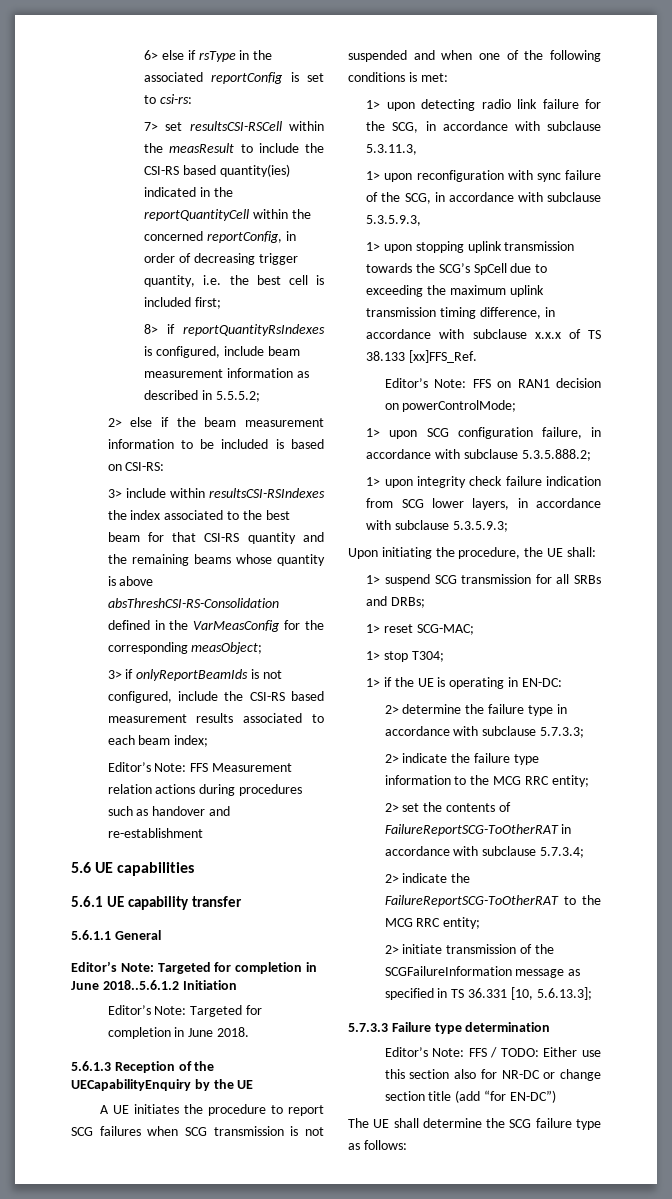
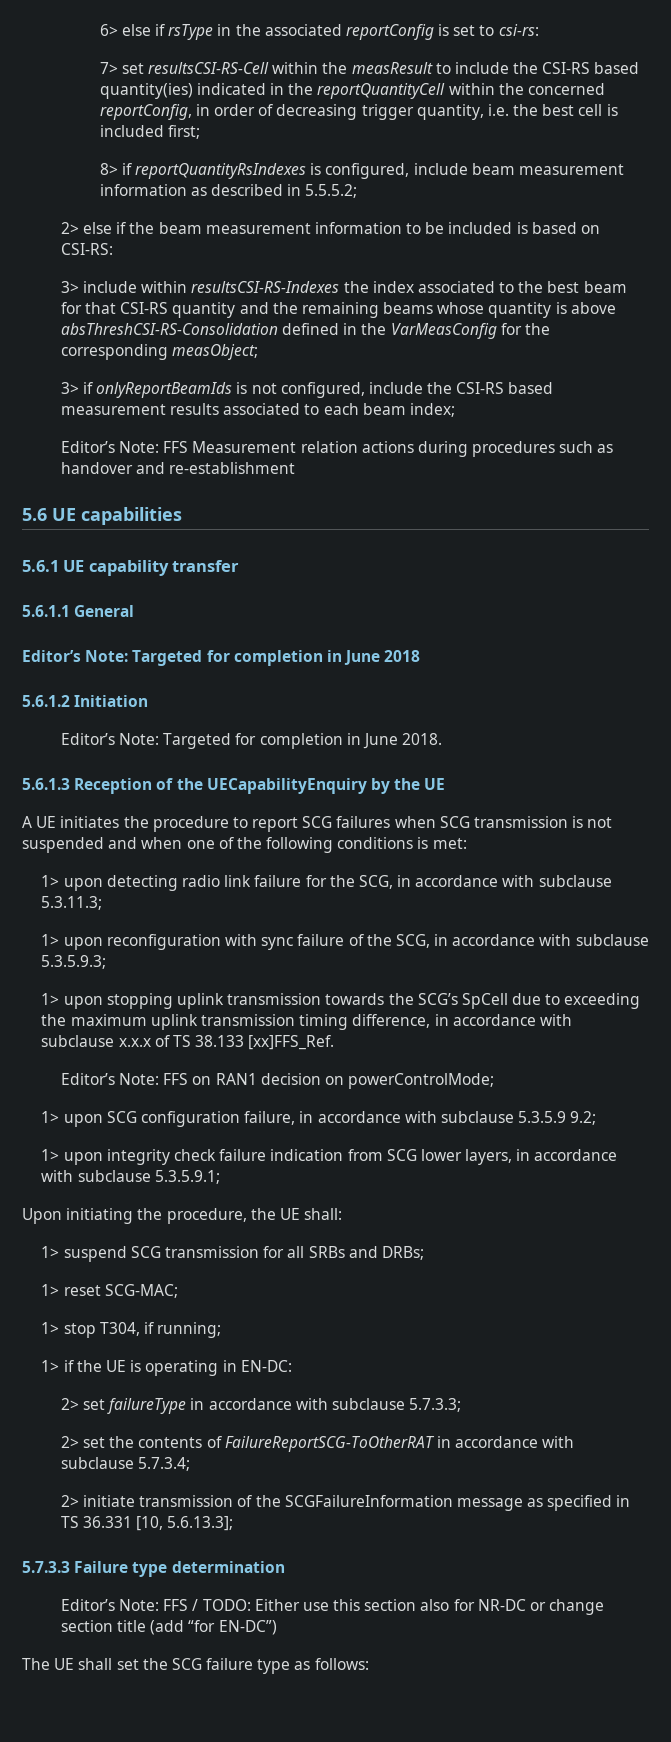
- 7> set resultsCSI-RSCell within the measResult to include the CSI-RS based quantity(ies) indicated in the reportQuantityCell within the concerned reportConfig, in order of decreasing trigger quantity, i.e. the best cell is included first;
+ 7> set resultsCSI-RS-Cell within the measResult to include the CSI-RS based quantity(ies) indicated in the reportQuantityCell within the concerned reportConfig, in order of decreasing trigger quantity, i.e. the best cell is included first;
- 3> include within resultsCSI-RSIndexes the index associated to the best beam for that CSI-RS quantity and the remaining beams whose quantity is above absThreshCSI-RS-Consolidation defined in the VarMeasConfig for the corresponding measObject;
+ 3> include within resultsCSI-RS-Indexes the index associated to the best beam for that CSI-RS quantity and the remaining beams whose quantity is above absThreshCSI-RS-Consolidation defined in the VarMeasConfig for the corresponding measObject;
- Editor’s Note: Targeted for completion in June 2018..5.6.1.2 Initiation
+ Editor’s Note: Targeted for completion in June 2018
+ 5.6.1.2 Initiation
- 1> upon detecting radio link failure for the SCG, in accordance with subclause 5.3.11.3,
+ 1> upon detecting radio link failure for the SCG, in accordance with subclause 5.3.11.3;
- 1> upon reconfiguration with sync failure of the SCG, in accordance with subclause 5.3.5.9.3,
+ 1> upon reconfiguration with sync failure of the SCG, in accordance with subclause 5.3.5.9.3;
- 1> upon SCG configuration failure, in accordance with subclause 5.3.5.888.2;
+ 1> upon SCG configuration failure, in accordance with subclause 5.3.5.9 9.2;
- 1> upon integrity check failure indication from SCG lower layers, in accordance with subclause 5.3.5.9.3;
+ 1> upon integrity check failure indication from SCG lower layers, in accordance with subclause 5.3.5.9.1;
- 1> stop T304;
+ 1> stop T304, if running;
- 2> determine the failure type in accordance with subclause 5.7.3.3;
+ 2> set failureType in accordance with subclause 5.7.3.3;
- 2> indicate the failure type information to the MCG RRC entity;
- 2> indicate the FailureReportSCG-ToOtherRAT to the MCG RRC entity;
- The UE shall determine the SCG failure type as follows:
+ The UE shall set the SCG failure type as follows:

